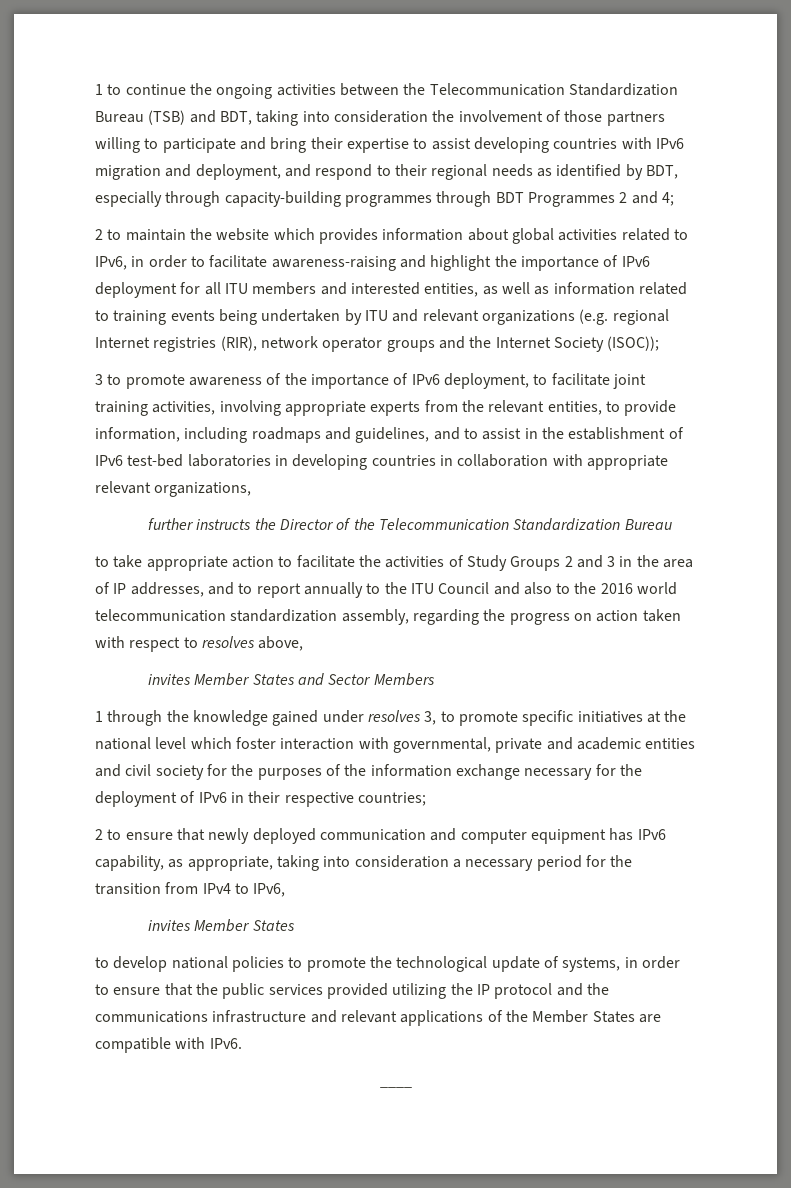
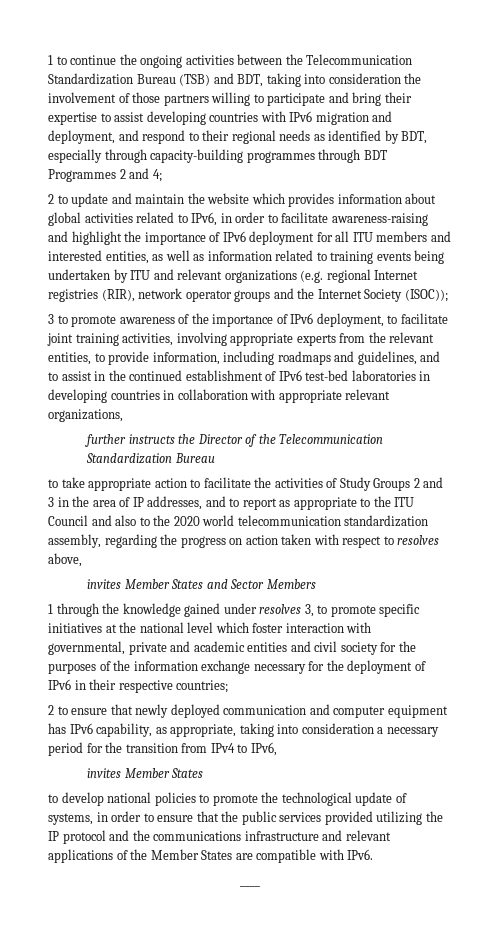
- 2 to maintain the website which provides information about global activities related to IPv6, in order to facilitate awareness-raising and highlight the importance of IPv6 deployment for all ITU members and interested entities, as well as information related to training events being undertaken by ITU and relevant organizations (e.g. regional Internet registries (RIR), network operator groups and the Internet Society (ISOC));
+ 2 to update and maintain the website which provides information about global activities related to IPv6, in order to facilitate awareness-raising and highlight the importance of IPv6 deployment for all ITU members and interested entities, as well as information related to training events being undertaken by ITU and relevant organizations (e.g. regional Internet registries (RIR), network operator groups and the Internet Society (ISOC));
- 3 to promote awareness of the importance of IPv6 deployment, to facilitate joint training activities, involving appropriate experts from the relevant entities, to provide information, including roadmaps and guidelines, and to assist in the establishment of IPv6 test-bed laboratories in developing countries in collaboration with appropriate relevant organizations,
+ 3 to promote awareness of the importance of IPv6 deployment, to facilitate joint training activities, involving appropriate experts from the relevant entities, to provide information, including roadmaps and guidelines, and to assist in the continued establishment of IPv6 test-bed laboratories in developing countries in collaboration with appropriate relevant organizations,
- to take appropriate action to facilitate the activities of Study Groups 2 and 3 in the area of IP addresses, and to report annually to the ITU Council and also to the 2016 world telecommunication standardization assembly, regarding the progress on action taken with respect to resolves above,
+ to take appropriate action to facilitate the activities of Study Groups 2 and 3 in the area of IP addresses, and to report as appropriate to the ITU Council and also to the 2020 world telecommunication standardization assembly, regarding the progress on action taken with respect to resolves above,

